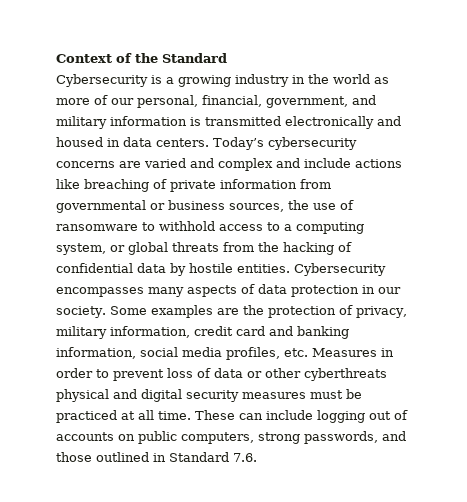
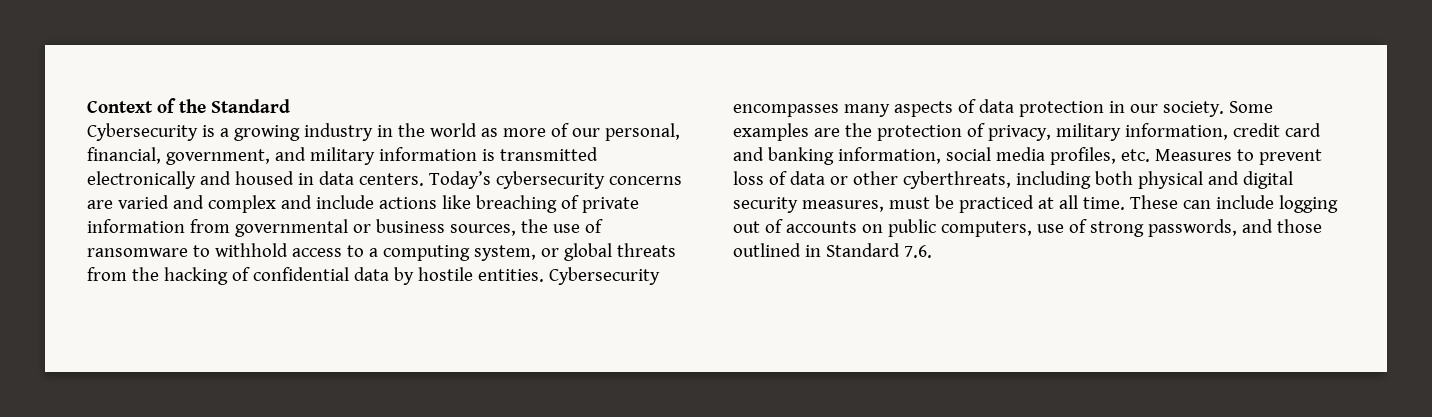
- Some examples are the protection of privacy, military information, credit card and banking information, social media profiles, etc. Measures in order to prevent loss of data or other cyberthreats physical and digital security measures must be practiced at all time.
+ Some examples are the protection of privacy, military information, credit card and banking information, social media profiles, etc. Measures to prevent loss of data or other cyberthreats, including both physical and digital security measures, must be practiced at all time.
- These can include logging out of accounts on public computers, strong passwords, and those outlined in Standard 7.6.
+ These can include logging out of accounts on public computers, use of strong passwords, and those outlined in Standard 7.6.

